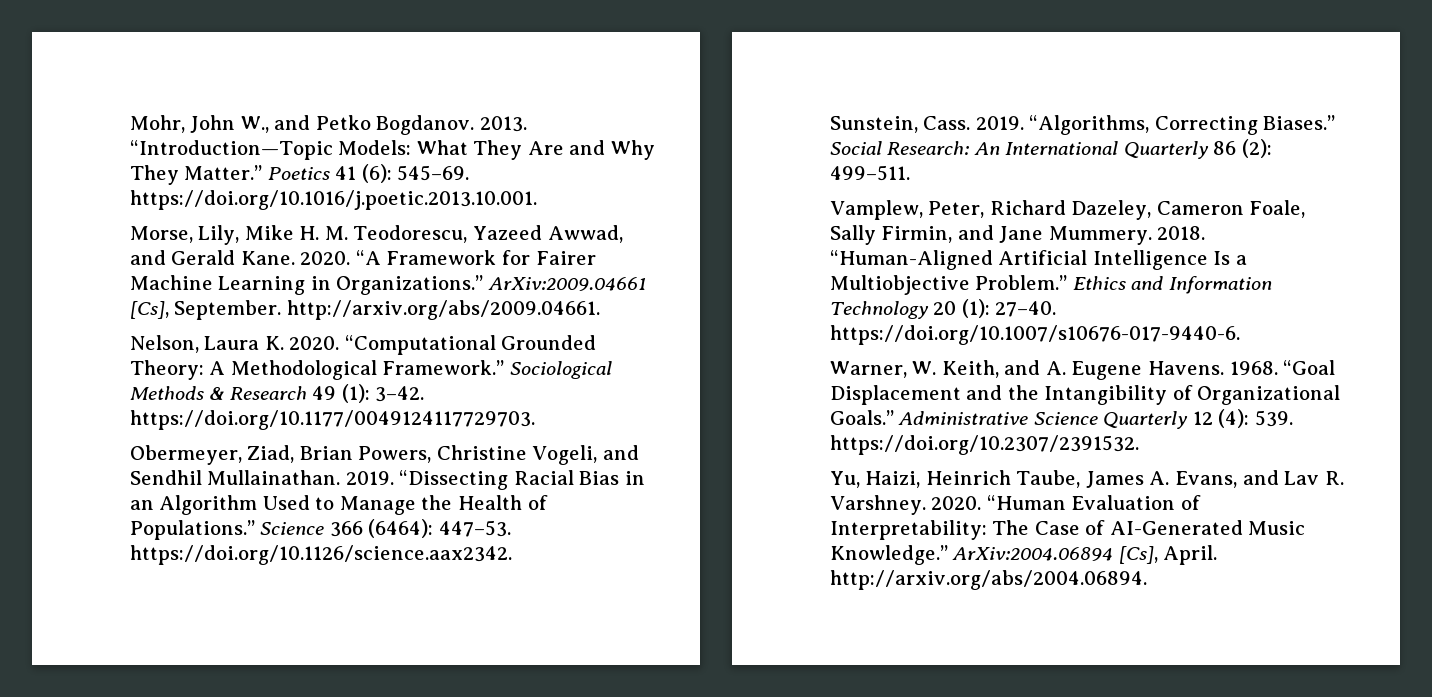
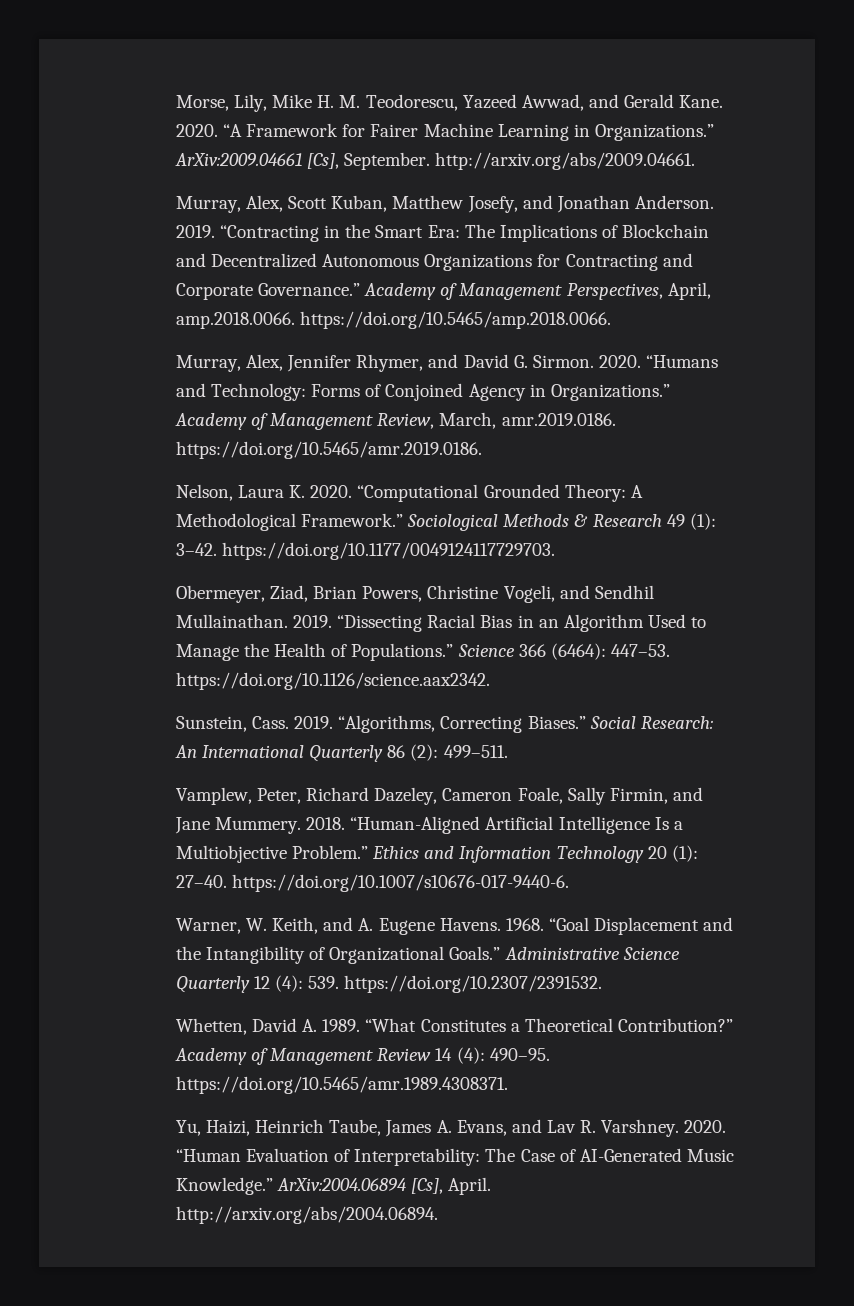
- Mohr, John W., and Petko Bogdanov. 2013. “Introduction—Topic Models: What They Are and Why They Matter.” Poetics 41 (6): 545–69. https://doi.org/10.1016/j.poetic.2013.10.001.
+ Murray, Alex, Scott Kuban, Matthew Josefy, and Jonathan Anderson. 2019. “Contracting in the Smart Era: The Implications of Blockchain and Decentralized Autonomous Organizations for Contracting and Corporate Governance.” Academy of Management Perspectives, April, amp.2018.0066. https://doi.org/10.5465/amp.2018.0066.
+ Murray, Alex, Jennifer Rhymer, and David G. Sirmon. 2020. “Humans and Technology: Forms of Conjoined Agency in Organizations.” Academy of Management Review, March, amr.2019.0186. https://doi.org/10.5465/amr.2019.0186.
+ Whetten, David A. 1989. “What Constitutes a Theoretical Contribution?” Academy of Management Review 14 (4): 490–95. https://doi.org/10.5465/amr.1989.4308371.

